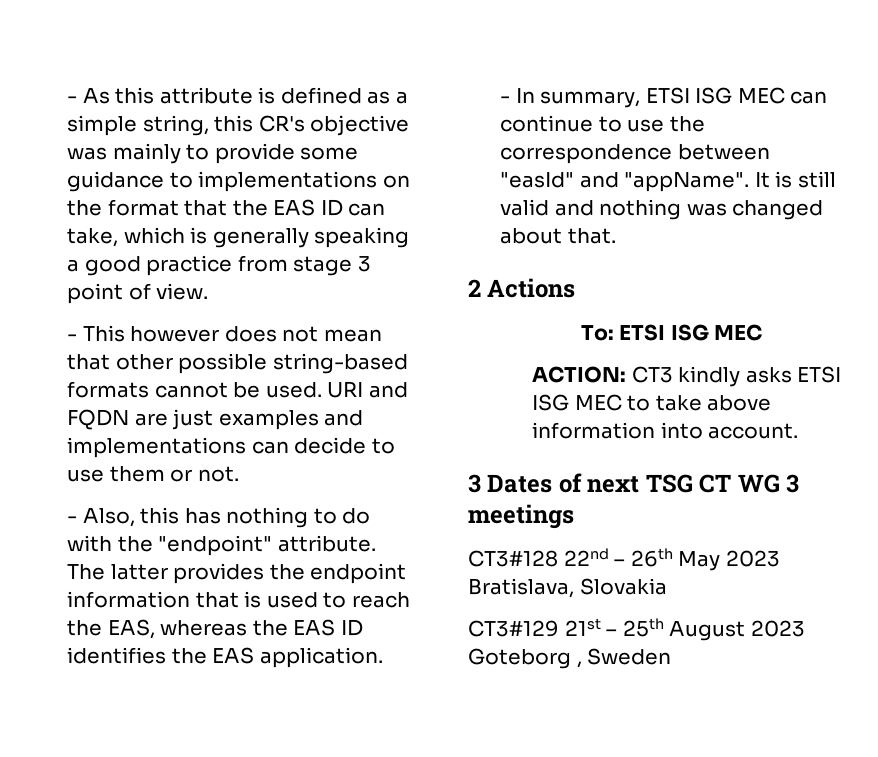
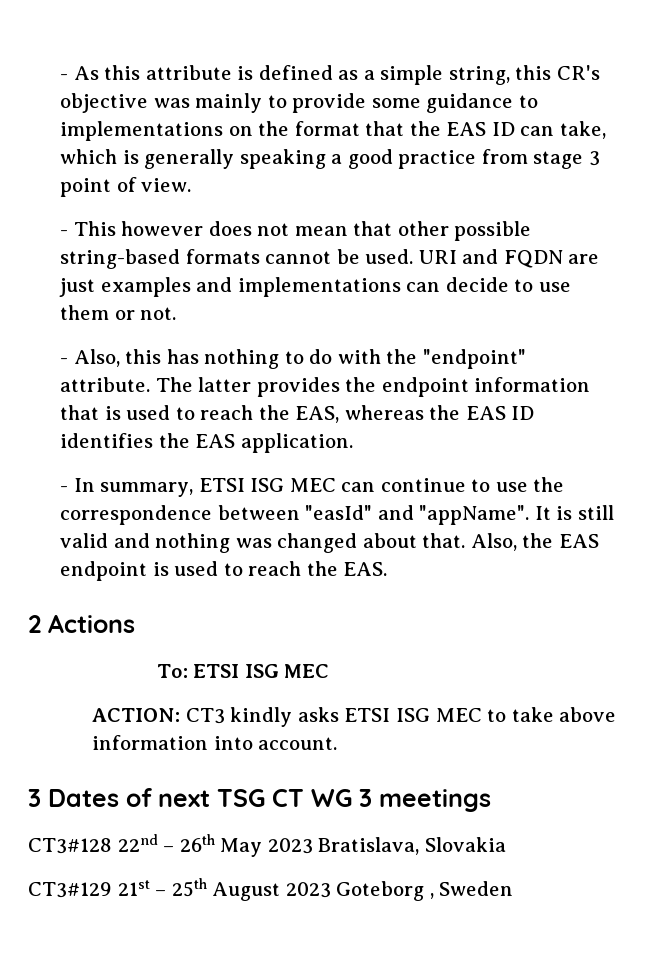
+ Also, the EAS endpoint is used to reach the EAS.

